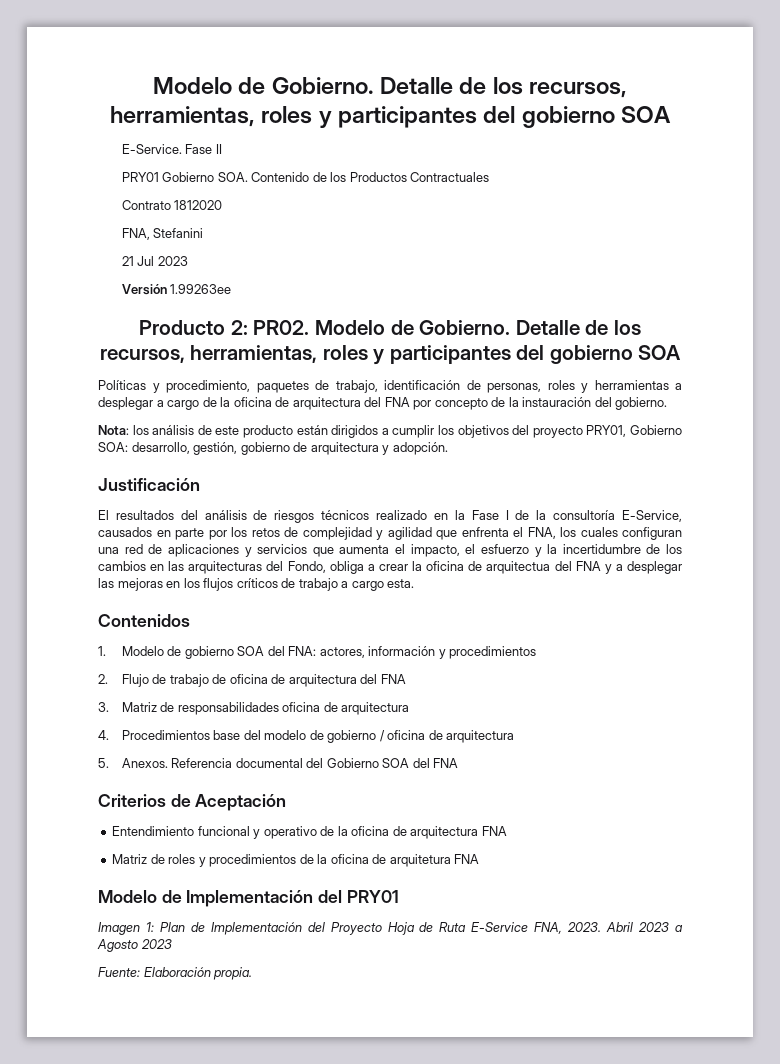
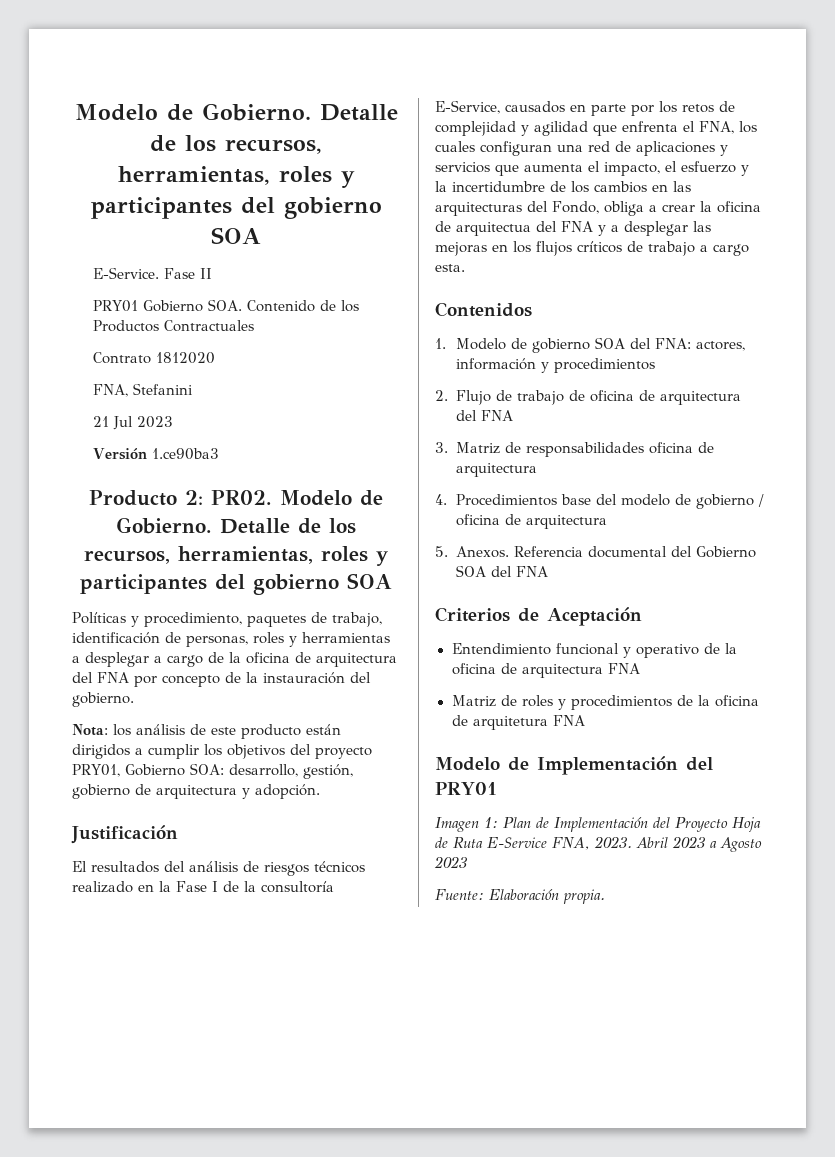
- Versión 1.99263ee
+ Versión 1.ce90ba3

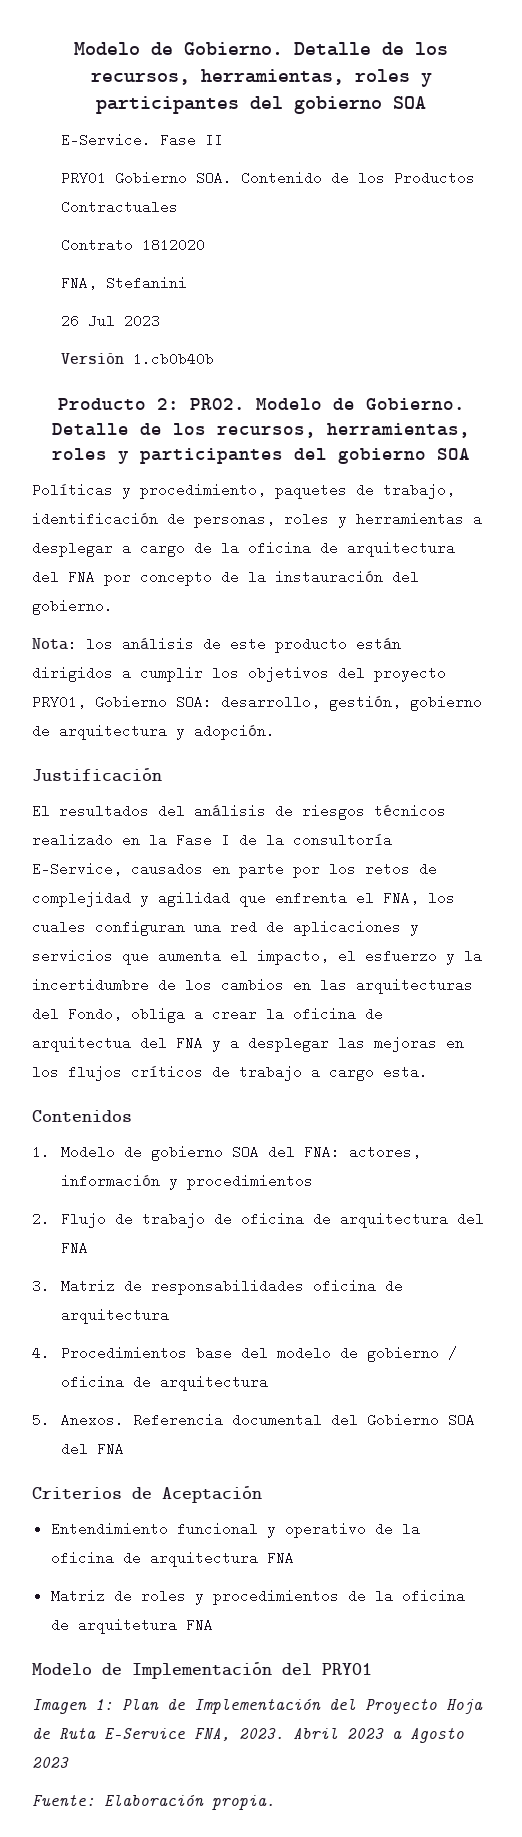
- 21 Jul 2023
+ 26 Jul 2023
- Versión 1.ce90ba3
+ Versión 1.cb0b40b

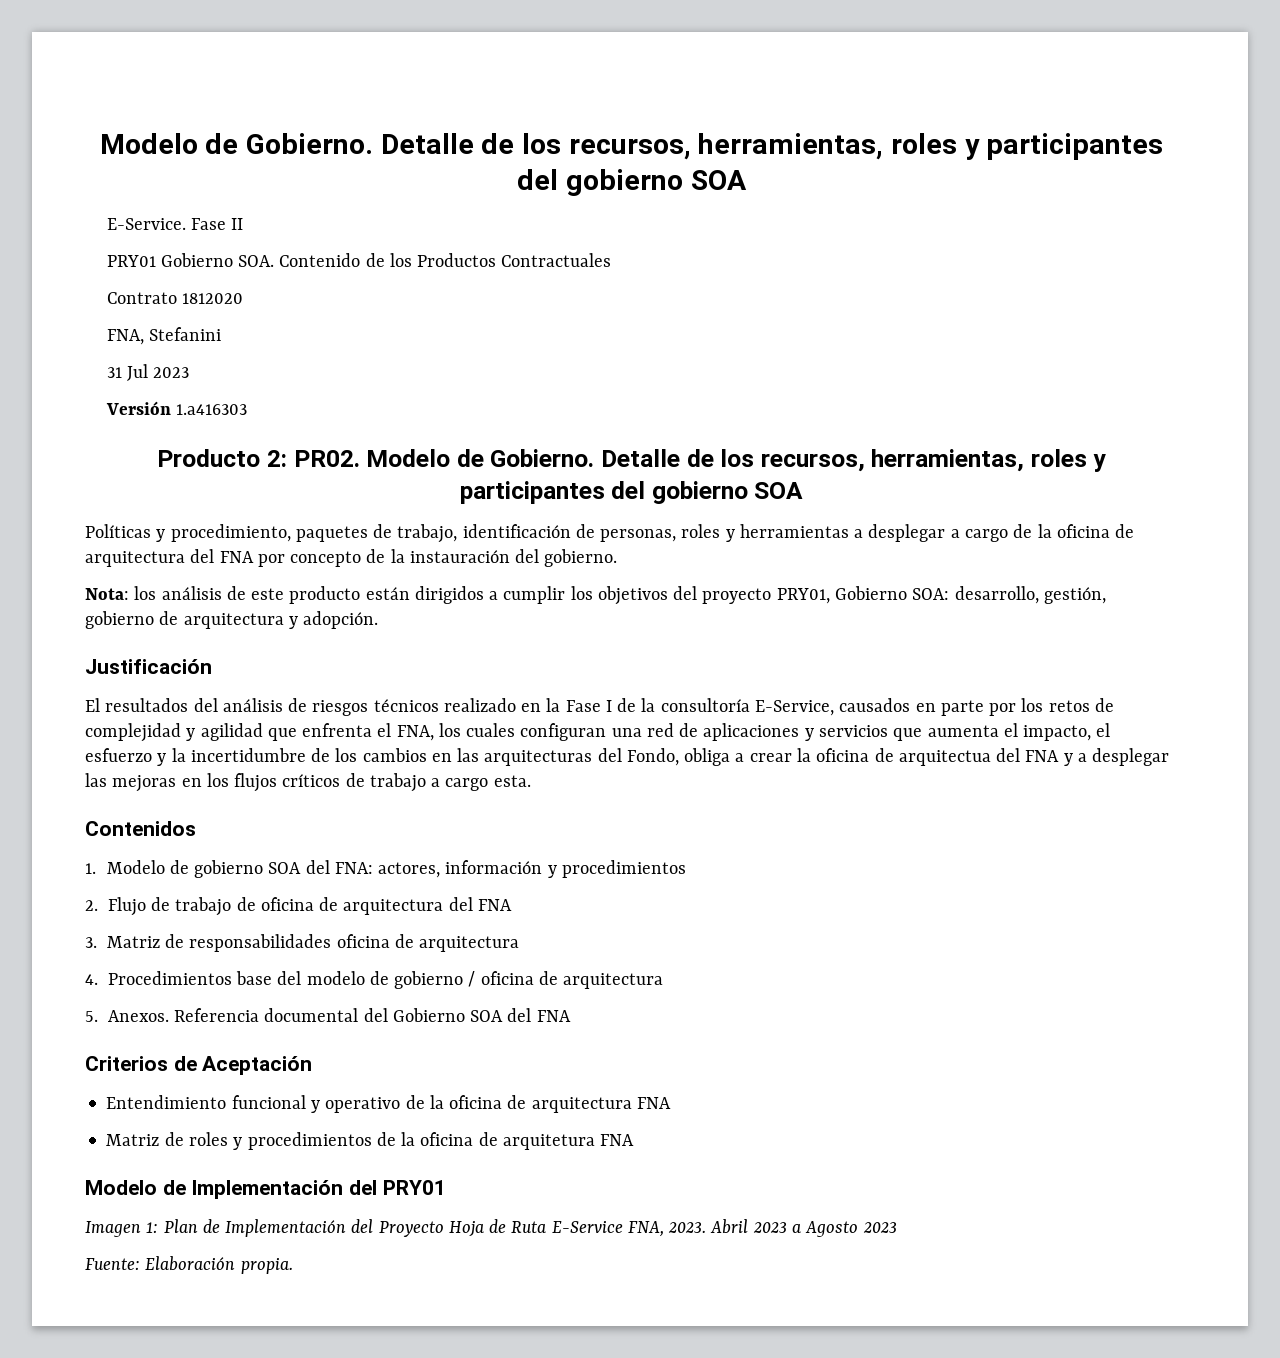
- 26 Jul 2023
+ 31 Jul 2023
- Versión 1.cb0b40b
+ Versión 1.a416303

